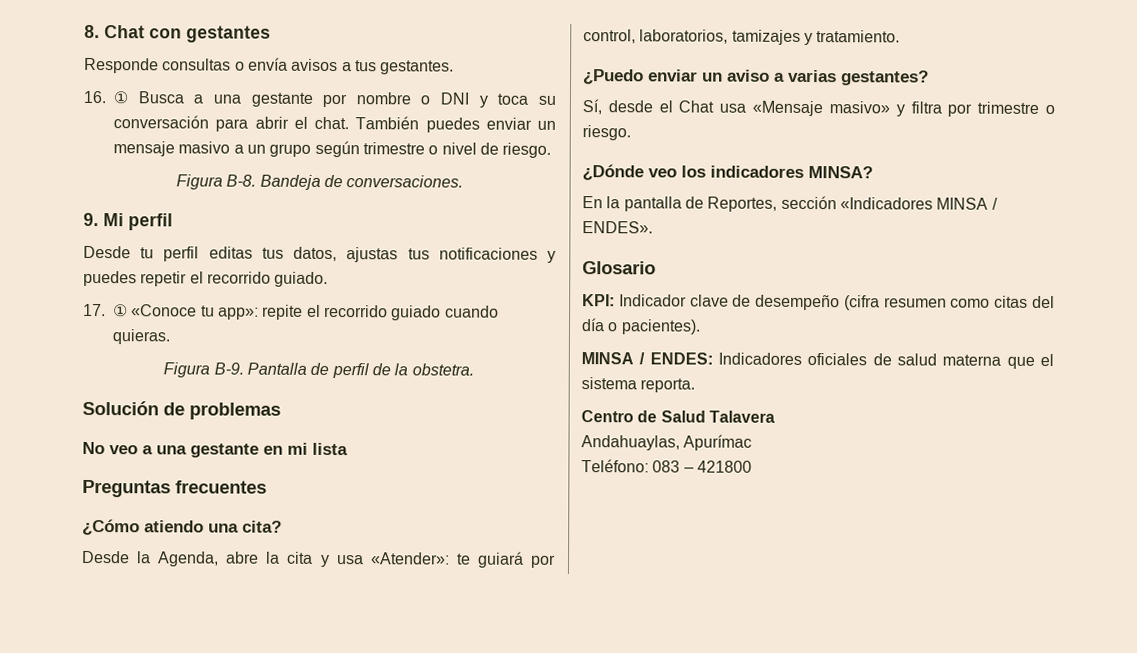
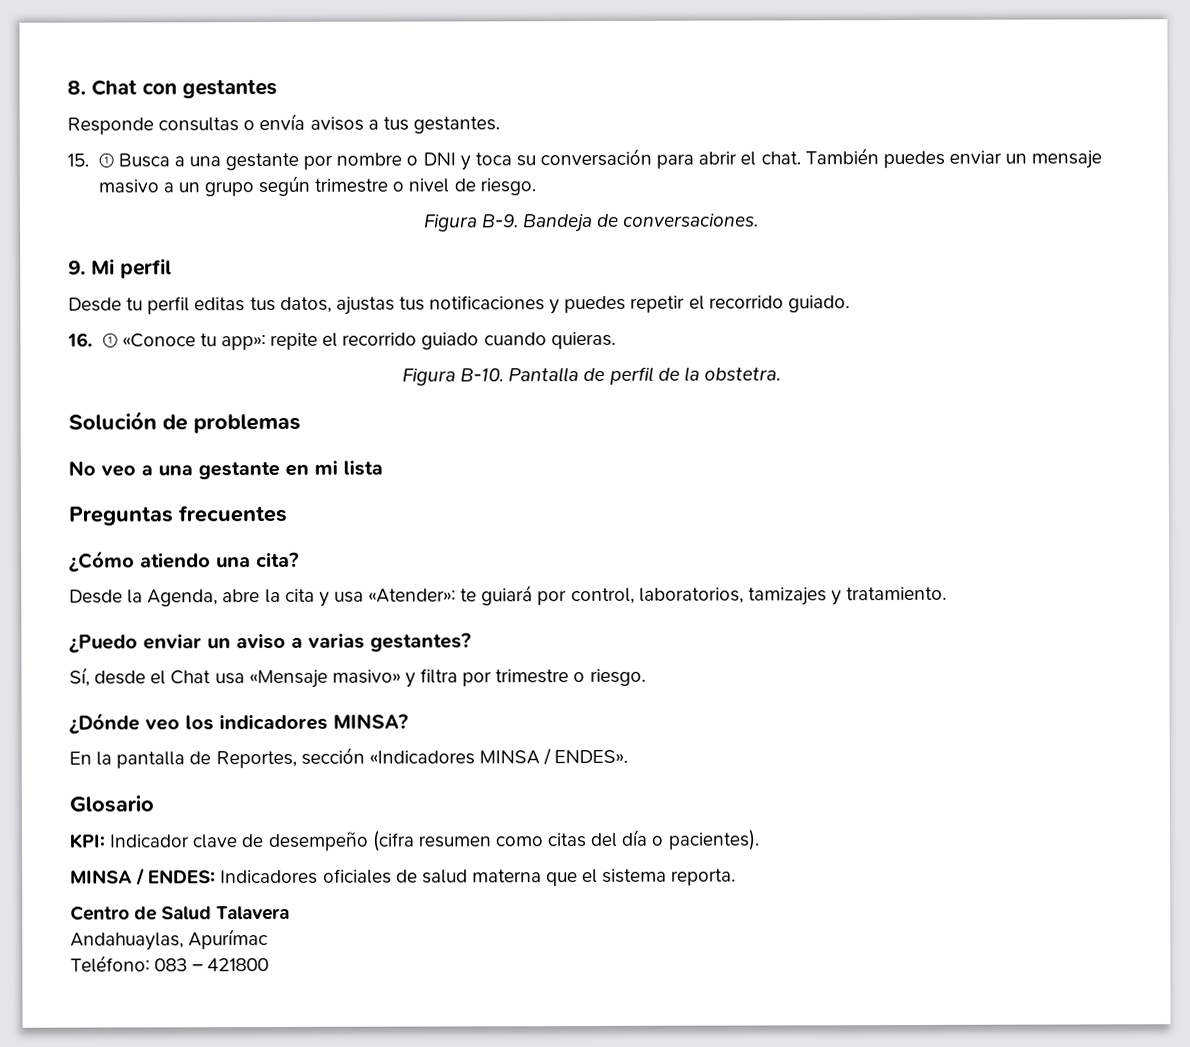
- 16. ① Busca a una gestante por nombre o DNI y toca su conversación para abrir el chat.
+ 15. ① Busca a una gestante por nombre o DNI y toca su conversación para abrir el chat.
- Figura B-8. Bandeja de conversaciones.
+ Figura B-9. Bandeja de conversaciones.
- 17. ① «Conoce tu app»: repite el recorrido guiado cuando quieras.
+ 16. ① «Conoce tu app»: repite el recorrido guiado cuando quieras.
- Figura B-9. Pantalla de perfil de la obstetra.
+ Figura B-10. Pantalla de perfil de la obstetra.

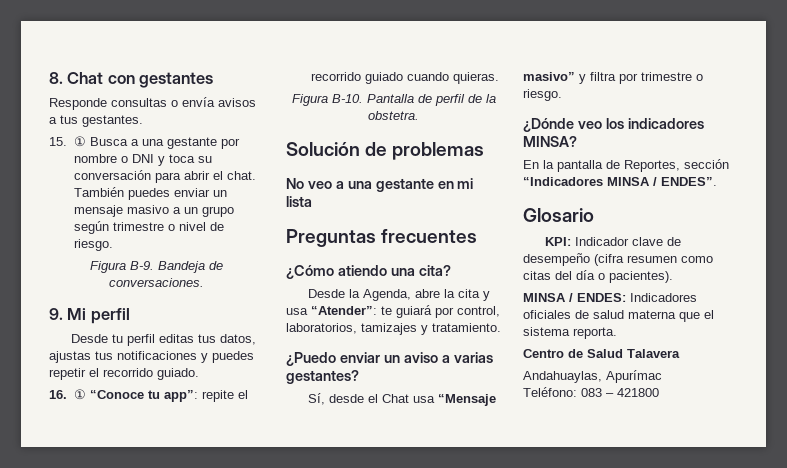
- 16. ① «Conoce tu app»: repite el recorrido guiado cuando quieras.
+ 16. ① “Conoce tu app”: repite el recorrido guiado cuando quieras.
- Desde la Agenda, abre la cita y usa «Atender»: te guiará por control, laboratorios, tamizajes y tratamiento.
+ Desde la Agenda, abre la cita y usa “Atender”: te guiará por control, laboratorios, tamizajes y tratamiento.
- Sí, desde el Chat usa «Mensaje masivo» y filtra por trimestre o riesgo.
+ Sí, desde el Chat usa “Mensaje masivo” y filtra por trimestre o riesgo.
- En la pantalla de Reportes, sección «Indicadores MINSA / ENDES».
+ En la pantalla de Reportes, sección “Indicadores MINSA / ENDES”.

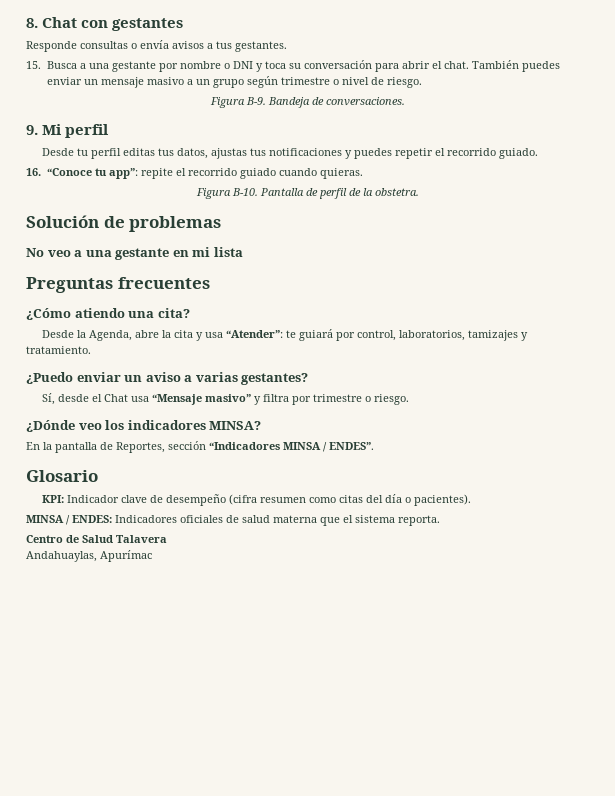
- 15. ① Busca a una gestante por nombre o DNI y toca su conversación para abrir el chat.
+ 15. Busca a una gestante por nombre o DNI y toca su conversación para abrir el chat.
- 16. ① “Conoce tu app”: repite el recorrido guiado cuando quieras.
+ 16. “Conoce tu app”: repite el recorrido guiado cuando quieras.
- Teléfono: 083 – 421800

